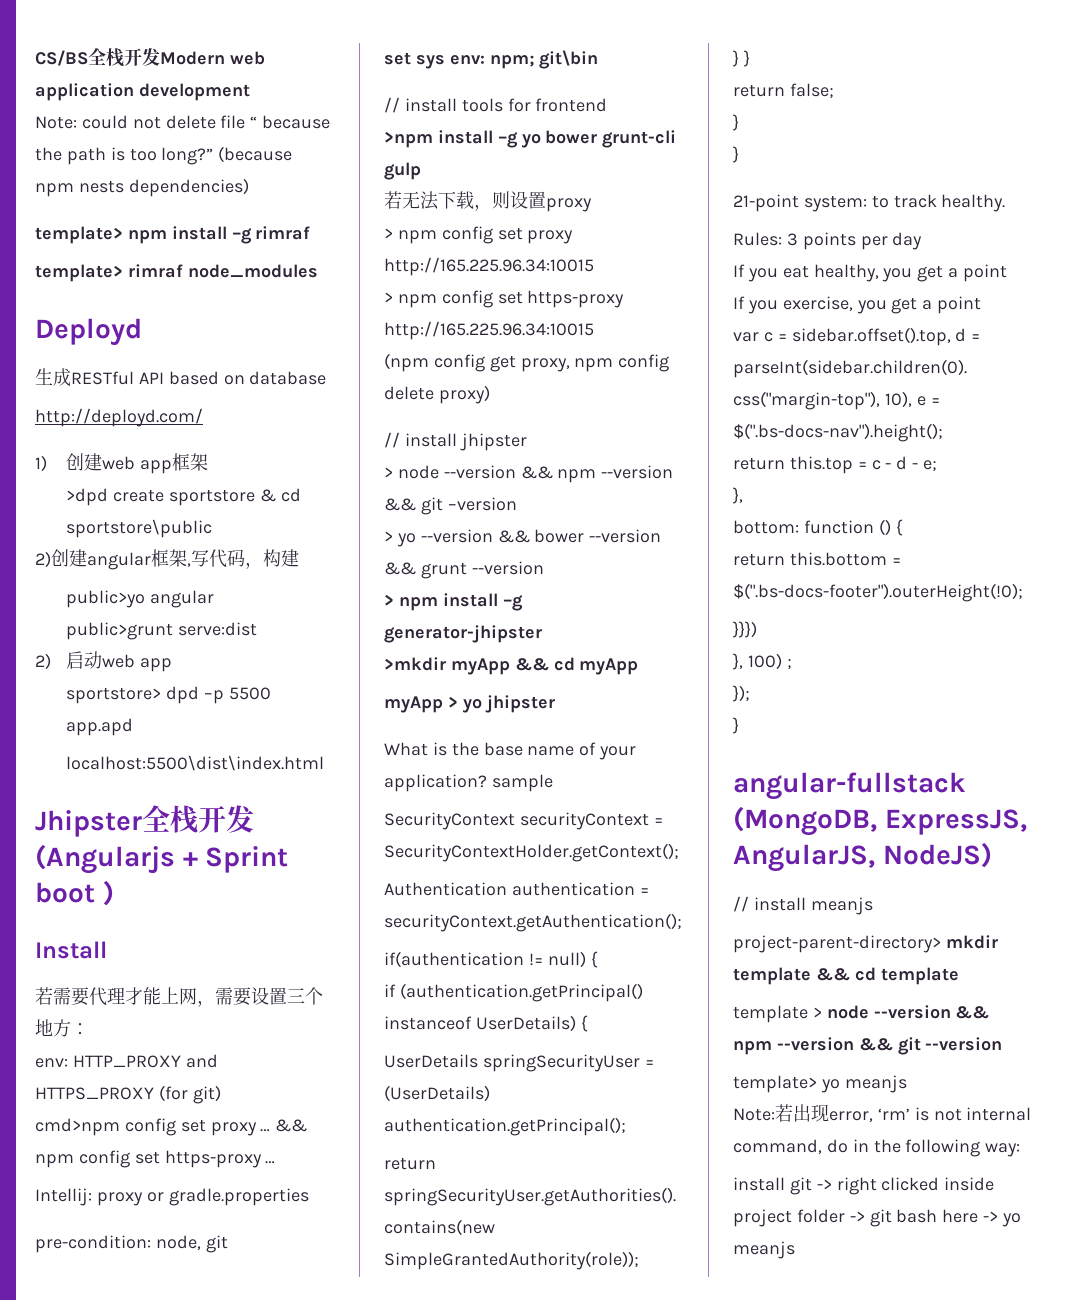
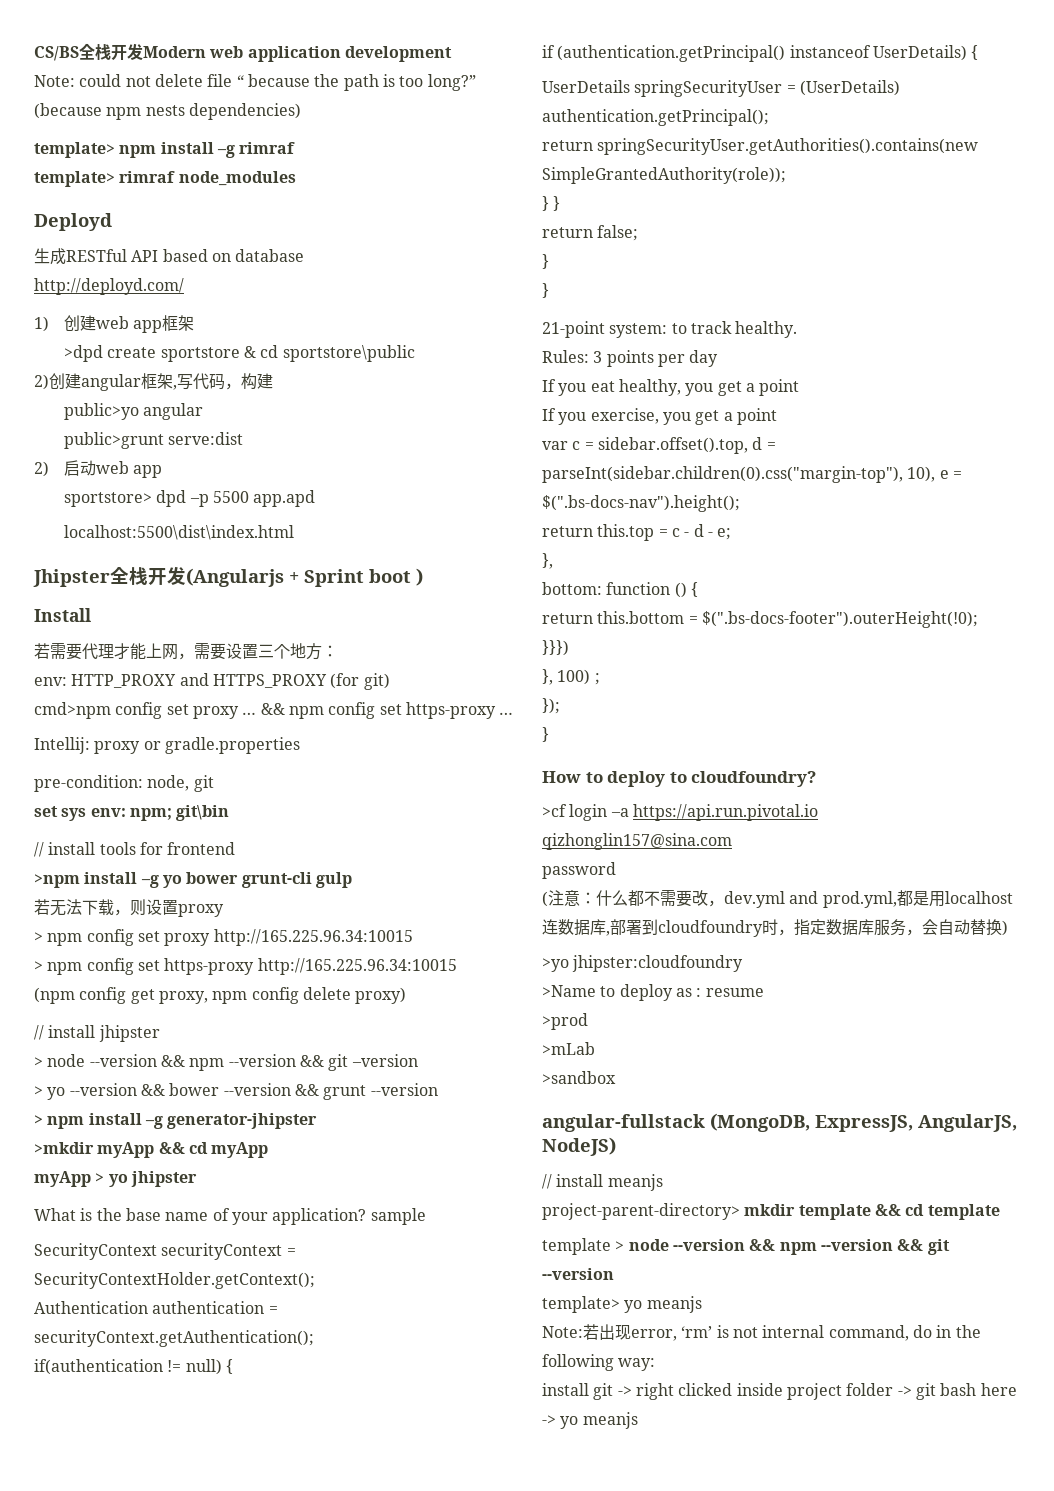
+ How to deploy to cloudfoundry?
+ >cf login –a https://api.run.pivotal.io
+ qizhonglin157@sina.com
+ password
+ (注意：什么都不需要改，dev.yml and prod.yml,都是用localhost连数据库,部署到cloudfoundry时，指定数据库服务，会自动替换)
+ >yo jhipster:cloudfoundry
+ >Name to deploy as : resume
+ >prod
+ >mLab
+ >sandbox

